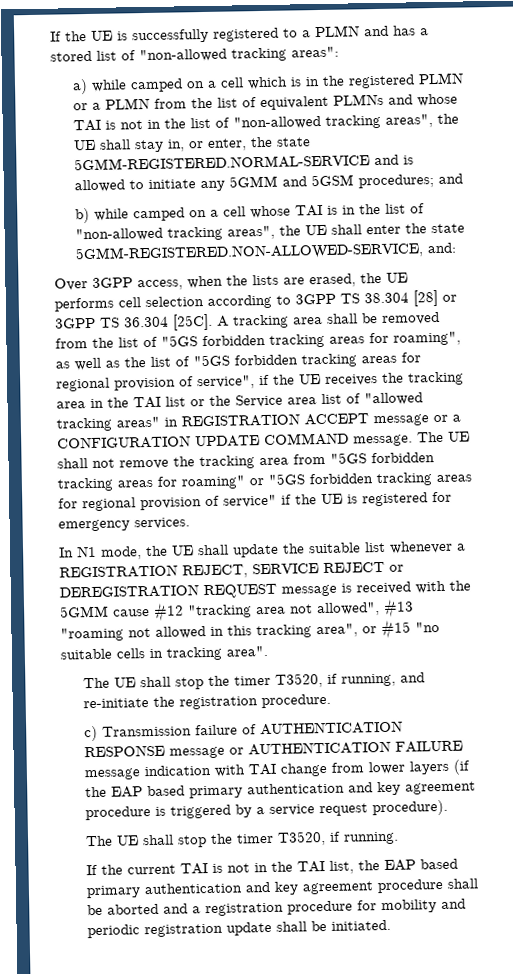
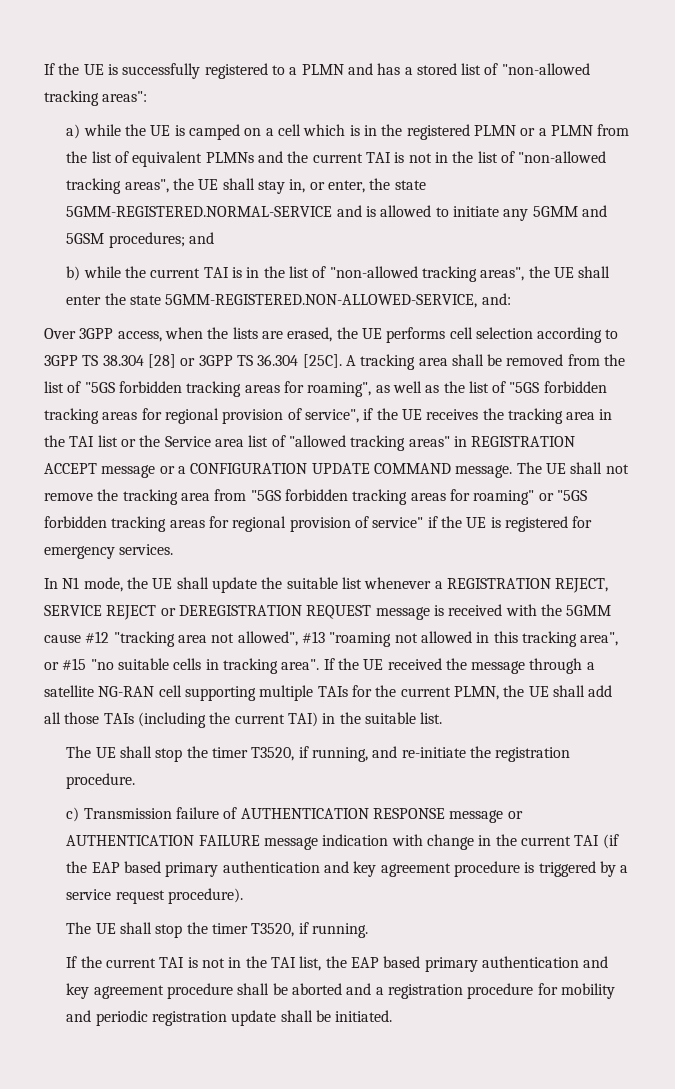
- a) while camped on a cell which is in the registered PLMN or a PLMN from the list of equivalent PLMNs and whose TAI is not in the list of "non-allowed tracking areas", the UE shall stay in, or enter, the state 5GMM-REGISTERED.NORMAL-SERVICE and is allowed to initiate any 5GMM and 5GSM procedures; and
+ a) while the UE is camped on a cell which is in the registered PLMN or a PLMN from the list of equivalent PLMNs and the current TAI is not in the list of "non-allowed tracking areas", the UE shall stay in, or enter, the state 5GMM-REGISTERED.NORMAL-SERVICE and is allowed to initiate any 5GMM and 5GSM procedures; and
- b) while camped on a cell whose TAI is in the list of "non-allowed tracking areas", the UE shall enter the state 5GMM-REGISTERED.NON-ALLOWED-SERVICE, and:
+ b) while the current TAI is in the list of "non-allowed tracking areas", the UE shall enter the state 5GMM-REGISTERED.NON-ALLOWED-SERVICE, and:
+ If the UE received the message through a satellite NG-RAN cell supporting multiple TAIs for the current PLMN, the UE shall add all those TAIs (including the current TAI) in the suitable list.
- c) Transmission failure of AUTHENTICATION RESPONSE message or AUTHENTICATION FAILURE message indication with TAI change from lower layers (if the EAP based primary authentication and key agreement procedure is triggered by a service request procedure).
+ c) Transmission failure of AUTHENTICATION RESPONSE message or AUTHENTICATION FAILURE message indication with change in the current TAI (if the EAP based primary authentication and key agreement procedure is triggered by a service request procedure).

